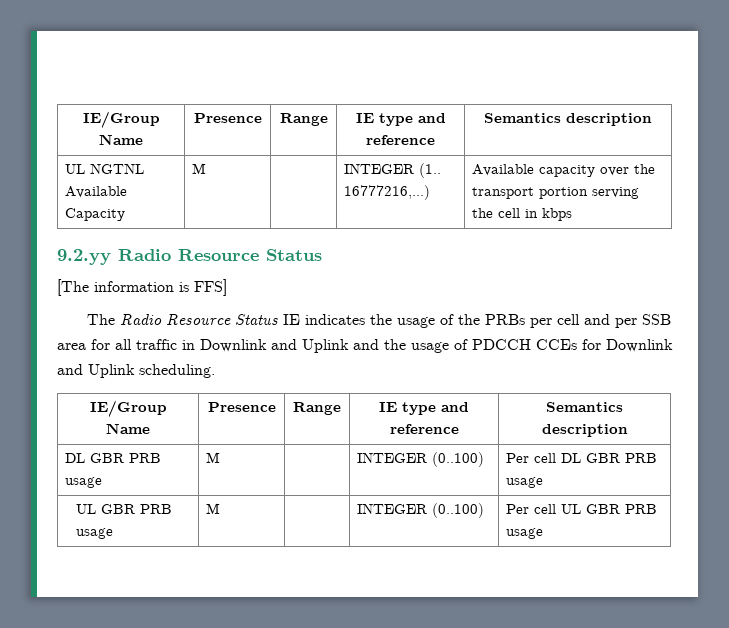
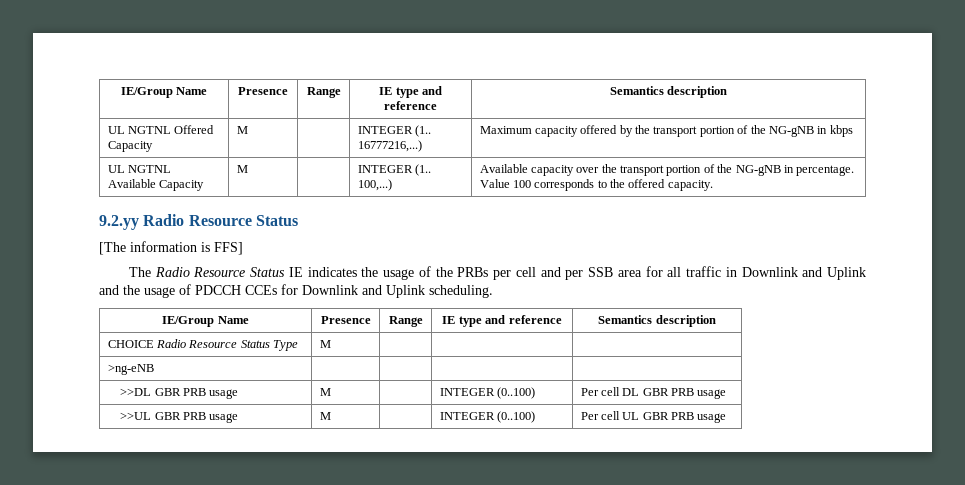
- UL NGTNL Available Capacity | M | | INTEGER (1.. 16777216,...) | Available capacity over the transport portion serving the cell in kbps
+ UL NGTNL Offered Capacity | M | | INTEGER (1.. 16777216,...) | Maximum capacity offered by the transport portion of the NG-gNB in kbps
+ UL NGTNL Available Capacity | M | | INTEGER (1.. 100,...) | Available capacity over the transport portion of the NG-gNB in percentage. Value 100 corresponds to the offered capacity.
- DL GBR PRB usage | M | | INTEGER (0..100) | Per cell DL GBR PRB usage
+ CHOICE Radio Resource Status Type | M | | |
+ >ng-eNB | | | |
+ >>DL GBR PRB usage | M | | INTEGER (0..100) | Per cell DL GBR PRB usage
- UL GBR PRB usage | M | | INTEGER (0..100) | Per cell UL GBR PRB usage
+ >>UL GBR PRB usage | M | | INTEGER (0..100) | Per cell UL GBR PRB usage

